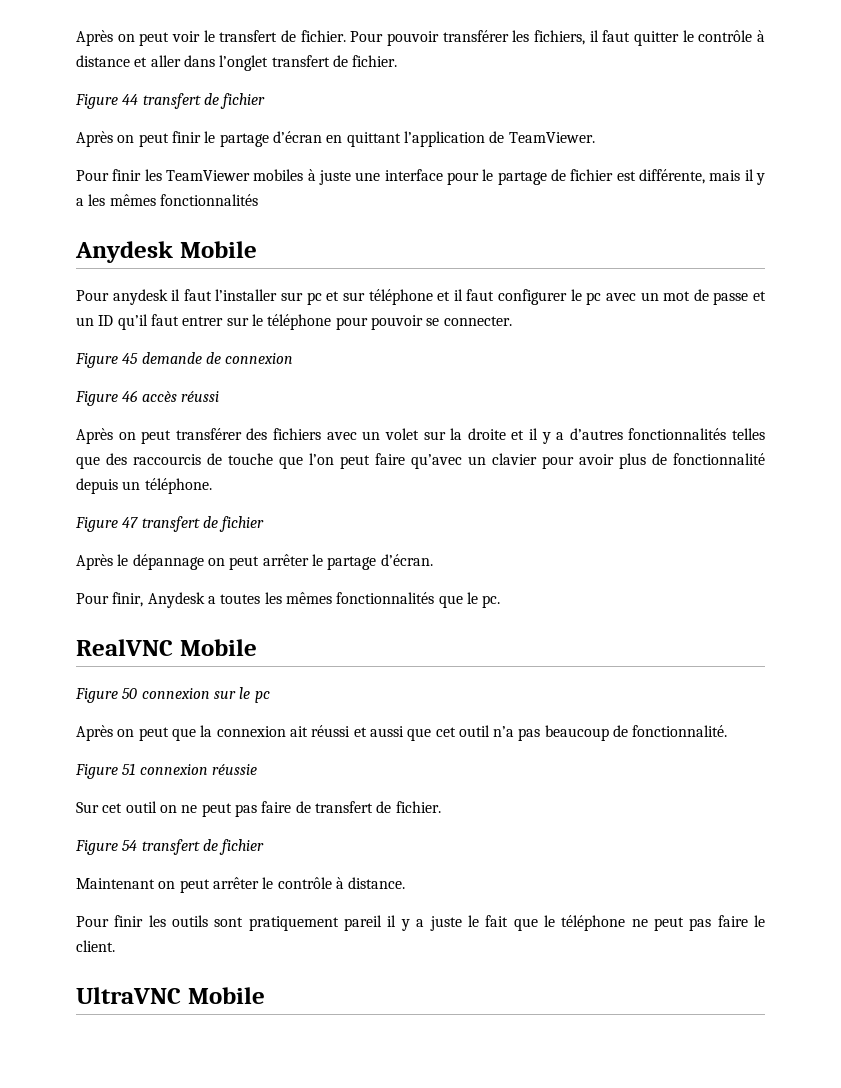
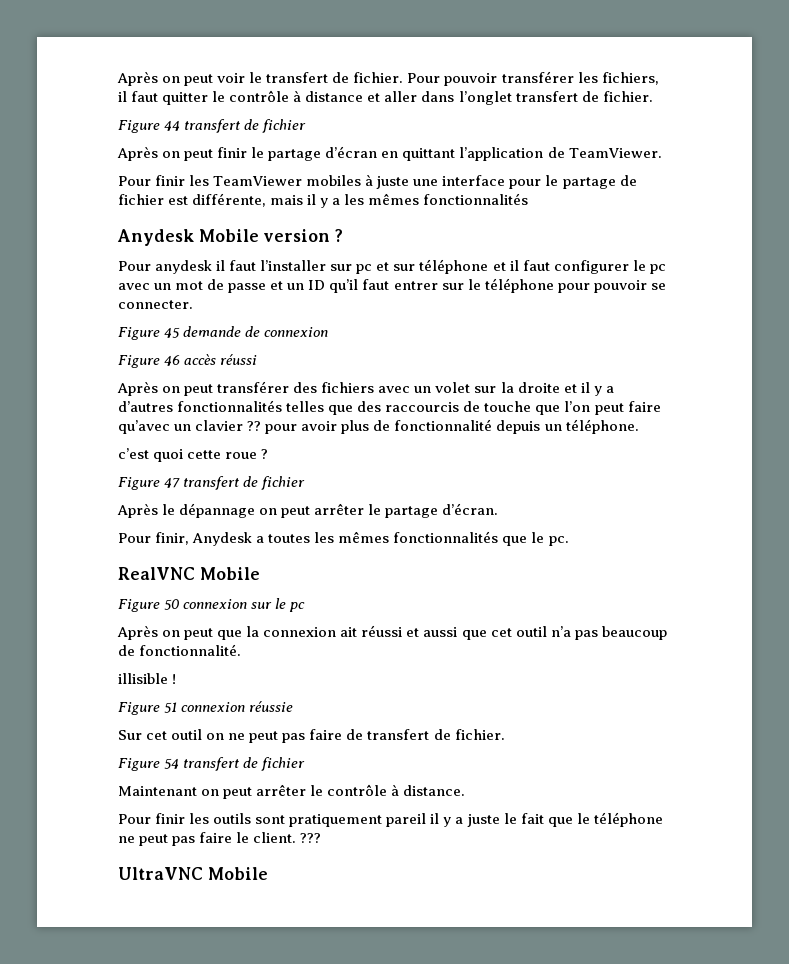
- Anydesk Mobile
+ Anydesk Mobile version ?
- Après on peut transférer des fichiers avec un volet sur la droite et il y a d’autres fonctionnalités telles que des raccourcis de touche que l’on peut faire qu’avec un clavier pour avoir plus de fonctionnalité depuis un téléphone.
+ Après on peut transférer des fichiers avec un volet sur la droite et il y a d’autres fonctionnalités telles que des raccourcis de touche que l’on peut faire qu’avec un clavier ?? pour avoir plus de fonctionnalité depuis un téléphone.
+ c’est quoi cette roue ?
+ illisible !
+ ???

